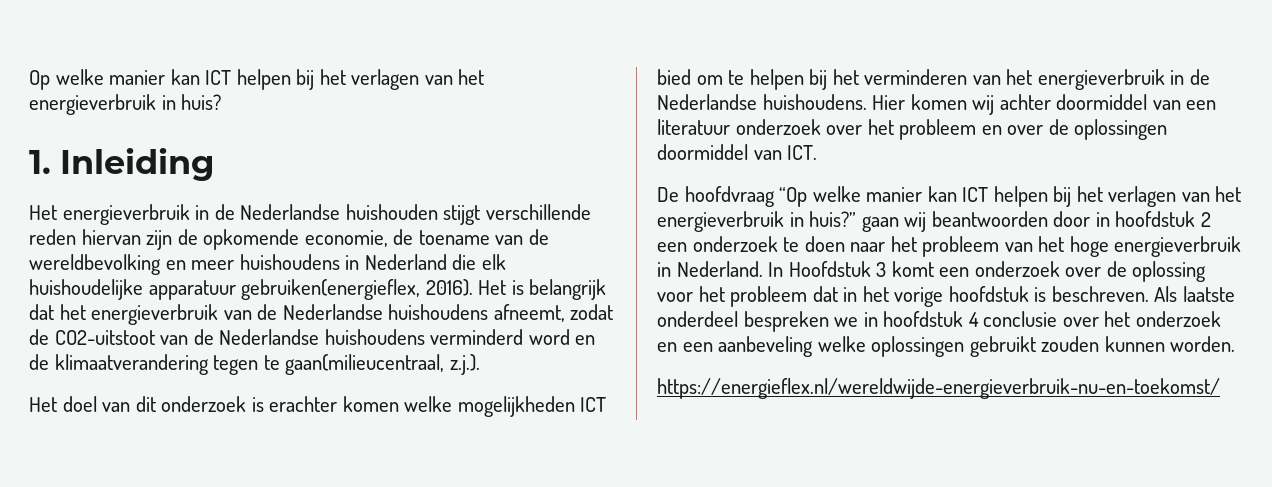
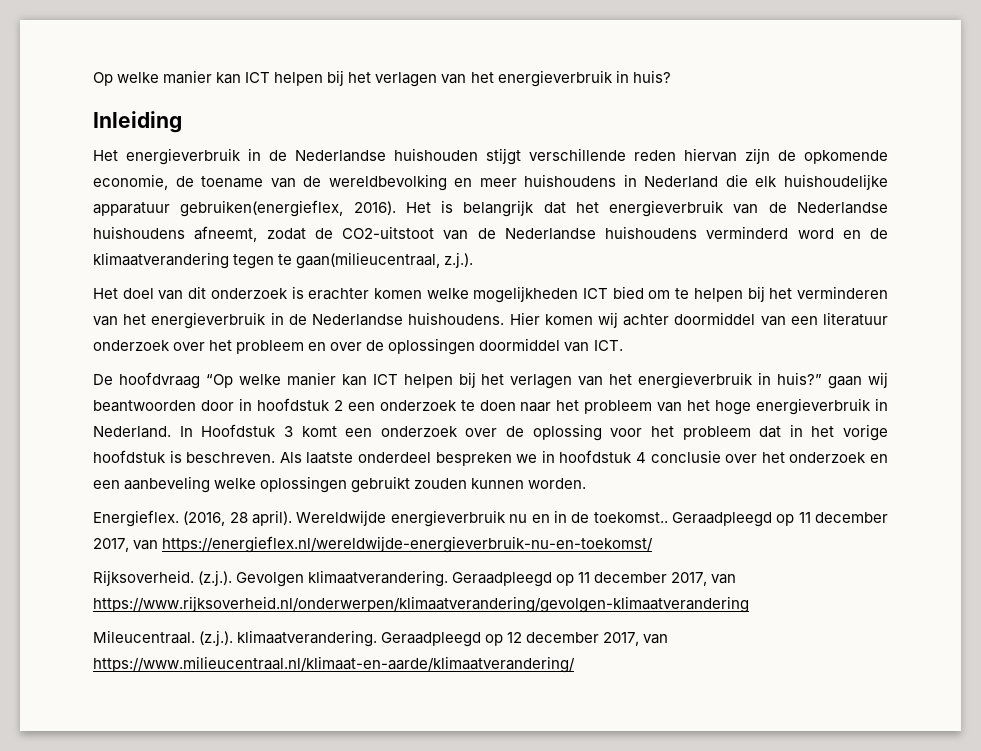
- 1. Inleiding
+ Inleiding
- https://energieflex.nl/wereldwijde-energieverbruik-nu-en-toekomst/
+ Energieflex. (2016, 28 april). Wereldwijde energieverbruik nu en in de toekomst.. Geraadpleegd op 11 december 2017, van https://energieflex.nl/wereldwijde-energieverbruik-nu-en-toekomst/
+ Rijksoverheid. (z.j.). Gevolgen klimaatverandering. Geraadpleegd op 11 december 2017, van https://www.rijksoverheid.nl/onderwerpen/klimaatverandering/gevolgen-klimaatverandering
+ Mileucentraal. (z.j.). klimaatverandering. Geraadpleegd op 12 december 2017, van https://www.milieucentraal.nl/klimaat-en-aarde/klimaatverandering/

